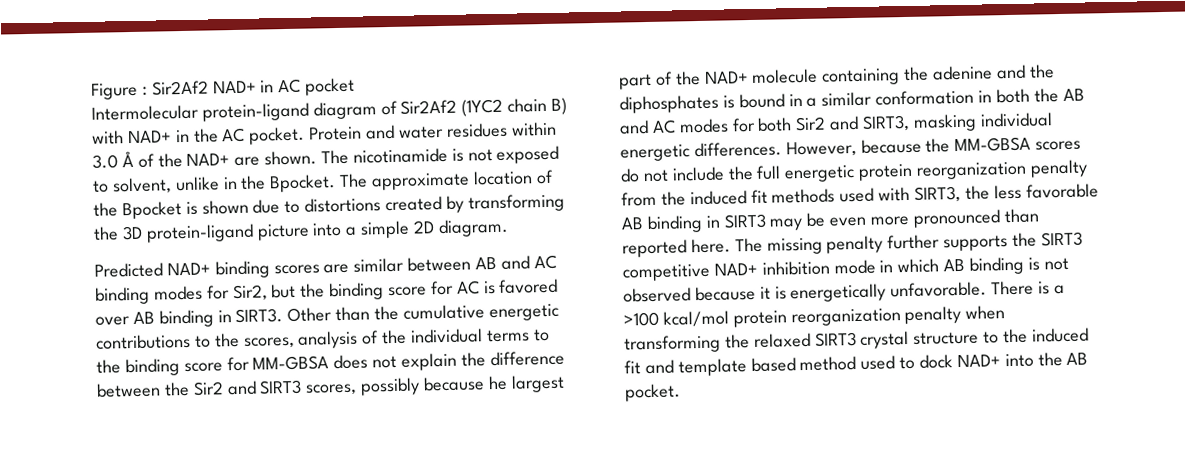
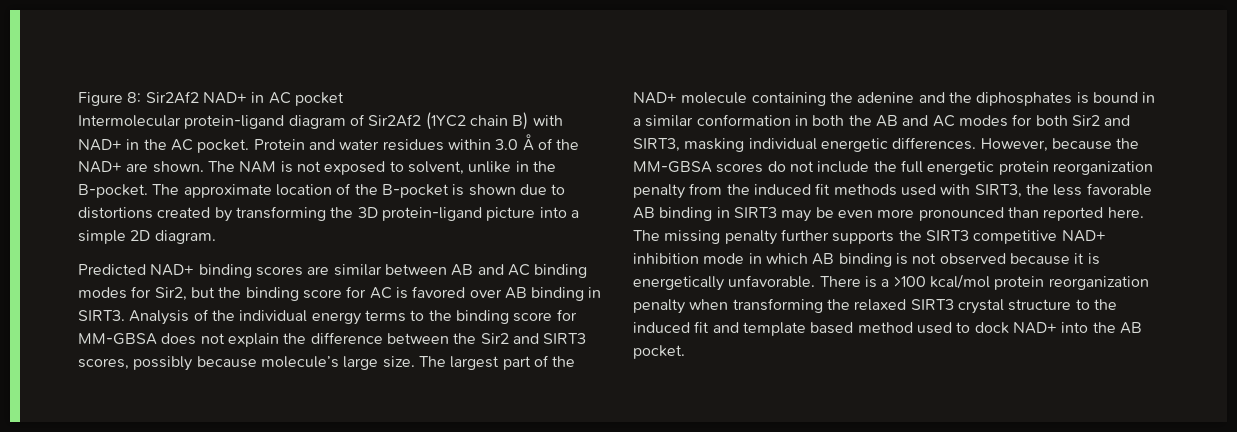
- Figure : Sir2Af2 NAD+ in AC pocket
+ Figure 8: Sir2Af2 NAD+ in AC pocket
- The nicotinamide is not exposed to solvent, unlike in the Bpocket.
+ The NAM is not exposed to solvent, unlike in the B-pocket.
- The approximate location of the Bpocket is shown due to distortions created by transforming the 3D protein-ligand picture into a simple 2D diagram.
+ The approximate location of the B-pocket is shown due to distortions created by transforming the 3D protein-ligand picture into a simple 2D diagram.
- Other than the cumulative energetic contributions to the scores, analysis of the individual terms to the binding score for MM-GBSA does not explain the difference between the Sir2 and SIRT3 scores, possibly because he largest part of the NAD+ molecule containing the adenine and the diphosphates is bound in a similar conformation in both the AB and AC modes for both Sir2 and SIRT3, masking individual energetic differences.
+ Analysis of the individual energy terms to the binding score for MM-GBSA does not explain the difference between the Sir2 and SIRT3 scores, possibly because molecule’s large size. The largest part of the NAD+ molecule containing the adenine and the diphosphates is bound in a similar conformation in both the AB and AC modes for both Sir2 and SIRT3, masking individual energetic differences.

